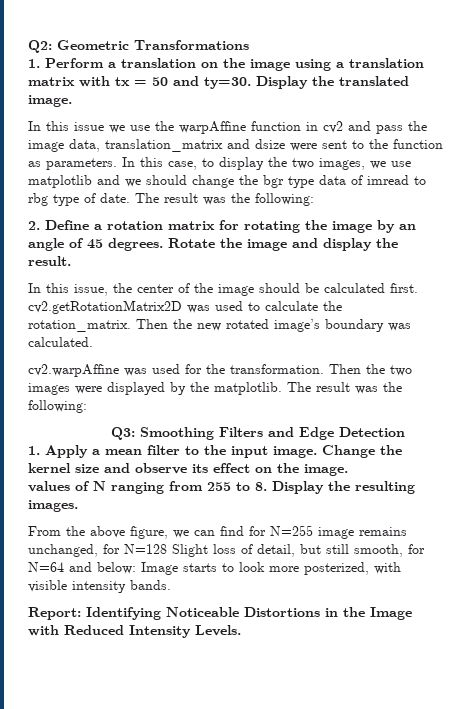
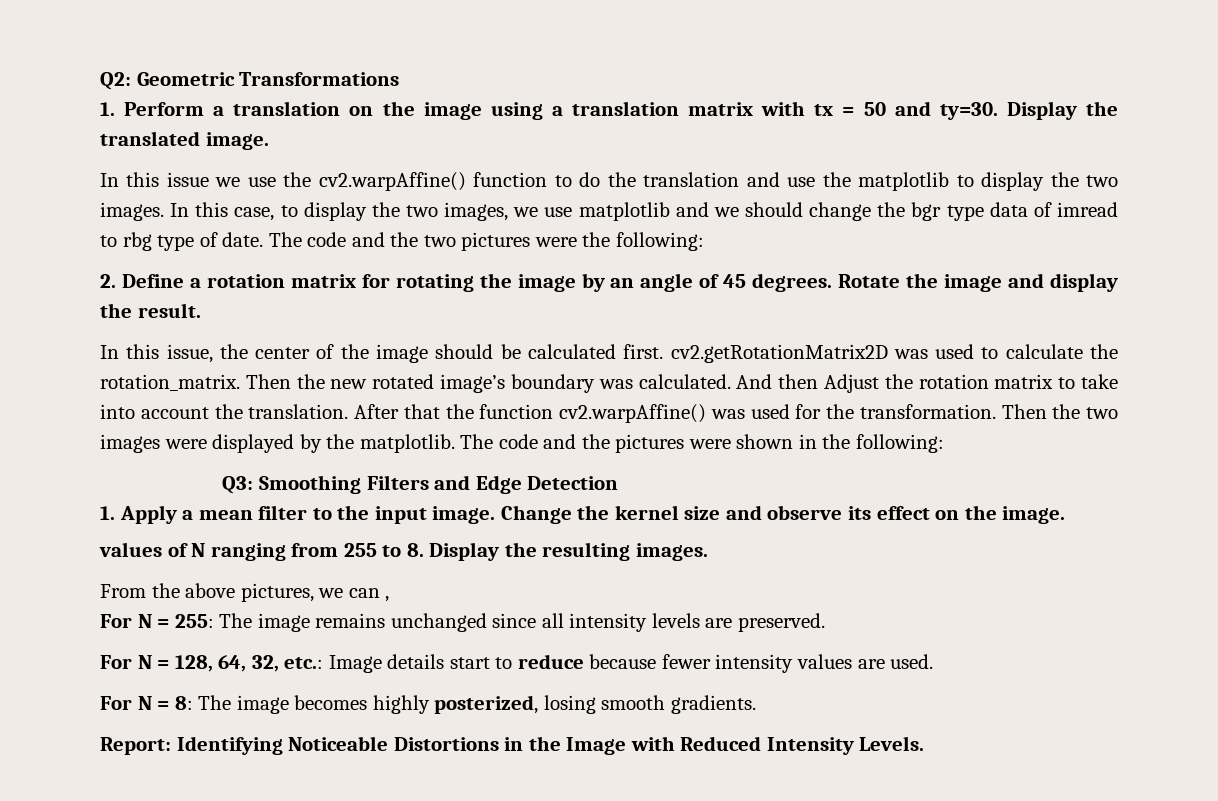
- In this issue we use the warpAffine function in cv2 and pass the image data, translation_matrix and dsize were sent to the function as parameters.
+ In this issue we use the cv2.warpAffine() function to do the translation and use the matplotlib to display the two images.
- In this case, to display the two images, we use matplotlib and we should change the bgr type data of imread to rbg type of date. The result was the following:
+ In this case, to display the two images, we use matplotlib and we should change the bgr type data of imread to rbg type of date. The code and the two pictures were the following:
- Then the new rotated image’s boundary was calculated.
- cv2.warpAffine was used for the transformation.
+ Then the new rotated image’s boundary was calculated. And then Adjust the rotation matrix to take into account the translation. After that the function cv2.warpAffine() was used for the transformation.
- Then the two images were displayed by the matplotlib. The result was the following:
+ Then the two images were displayed by the matplotlib. The code and the pictures were shown in the following:
- From the above figure, we can find for N=255 image remains unchanged, for N=128 Slight loss of detail, but still smooth, for N=64 and below: Image starts to look more posterized, with visible intensity bands.
+ From the above pictures, we can ,
+ For N = 255: The image remains unchanged since all intensity levels are preserved.
+ For N = 128, 64, 32, etc.: Image details start to reduce because fewer intensity values are used.
+ For N = 8: The image becomes highly posterized, losing smooth gradients.

